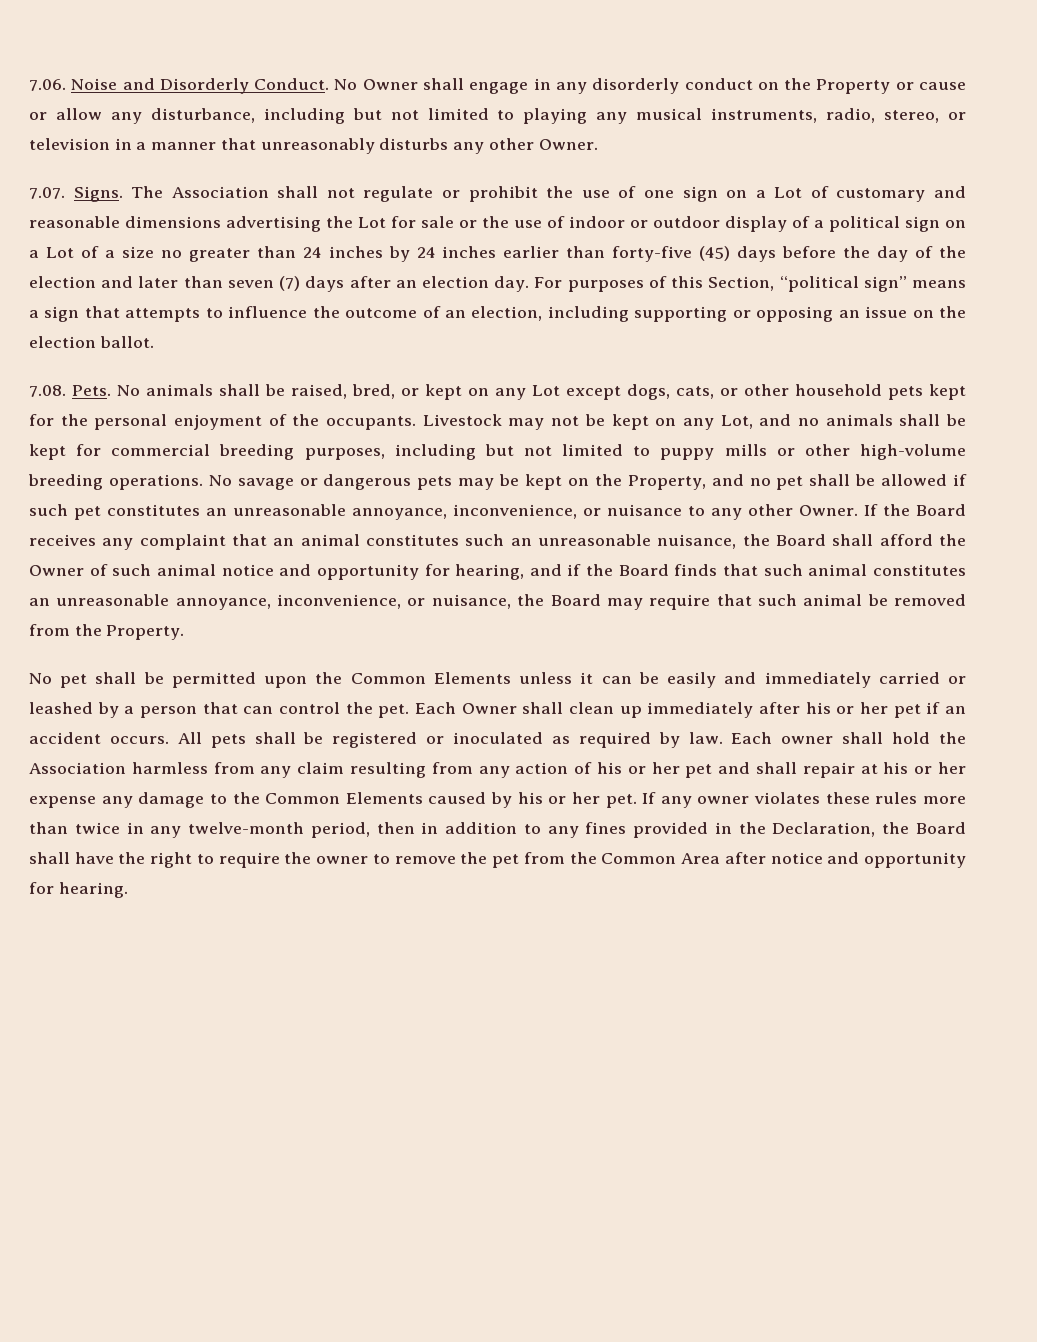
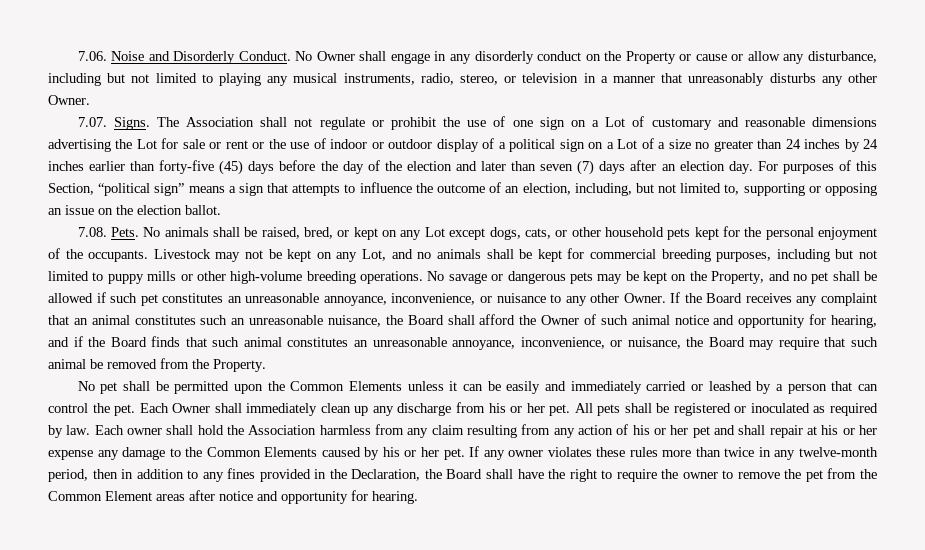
- The Association shall not regulate or prohibit the use of one sign on a Lot of customary and reasonable dimensions advertising the Lot for sale or the use of indoor or outdoor display of a political sign on a Lot of a size no greater than 24 inches by 24 inches earlier than forty-five (45) days before the day of the election and later than seven (7) days after an election day.
+ The Association shall not regulate or prohibit the use of one sign on a Lot of customary and reasonable dimensions advertising the Lot for sale or rent or the use of indoor or outdoor display of a political sign on a Lot of a size no greater than 24 inches by 24 inches earlier than forty-five (45) days before the day of the election and later than seven (7) days after an election day.
- For purposes of this Section, “political sign” means a sign that attempts to influence the outcome of an election, including supporting or opposing an issue on the election ballot.
+ For purposes of this Section, “political sign” means a sign that attempts to influence the outcome of an election, including, but not limited to, supporting or opposing an issue on the election ballot.
- Each Owner shall clean up immediately after his or her pet if an accident occurs.
+ Each Owner shall immediately clean up any discharge from his or her pet.
- If any owner violates these rules more than twice in any twelve-month period, then in addition to any fines provided in the Declaration, the Board shall have the right to require the owner to remove the pet from the Common Area after notice and opportunity for hearing.
+ If any owner violates these rules more than twice in any twelve-month period, then in addition to any fines provided in the Declaration, the Board shall have the right to require the owner to remove the pet from the Common Element areas after notice and opportunity for hearing.

